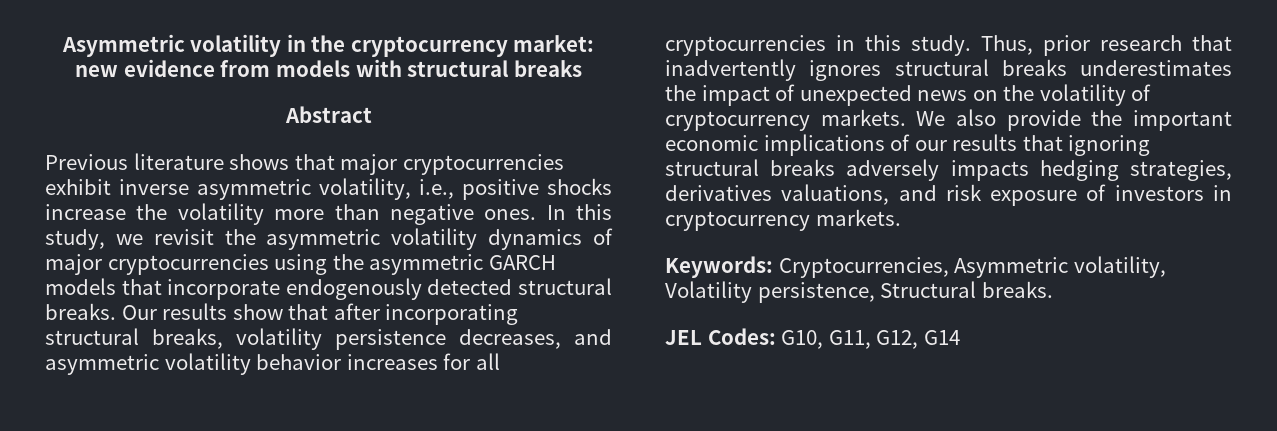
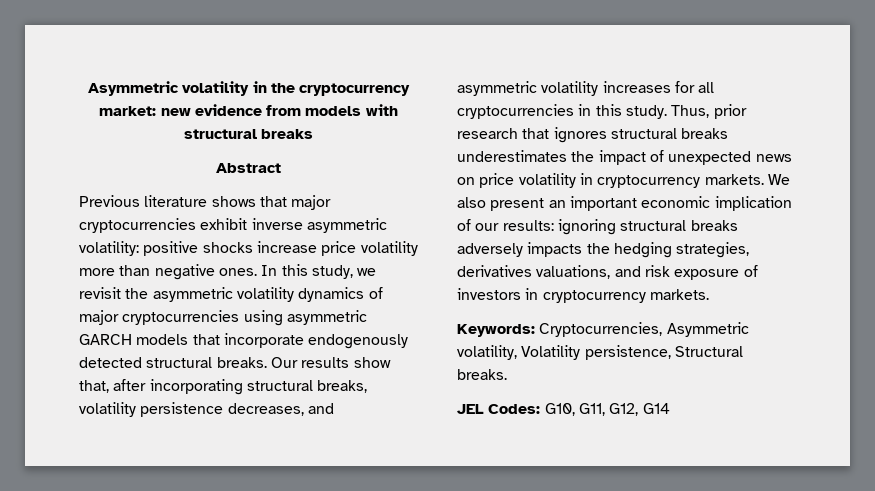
- Previous literature shows that major cryptocurrencies exhibit inverse asymmetric volatility, i.e., positive shocks increase the volatility more than negative ones.
+ Previous literature shows that major cryptocurrencies exhibit inverse asymmetric volatility: positive shocks increase price volatility more than negative ones.
- In this study, we revisit the asymmetric volatility dynamics of major cryptocurrencies using the asymmetric GARCH models that incorporate endogenously detected structural breaks.
+ In this study, we revisit the asymmetric volatility dynamics of major cryptocurrencies using asymmetric GARCH models that incorporate endogenously detected structural breaks.
- Our results show that after incorporating structural breaks, volatility persistence decreases, and asymmetric volatility behavior increases for all cryptocurrencies in this study.
+ Our results show that, after incorporating structural breaks, volatility persistence decreases, and asymmetric volatility increases for all cryptocurrencies in this study.
- Thus, prior research that inadvertently ignores structural breaks underestimates the impact of unexpected news on the volatility of cryptocurrency markets.
+ Thus, prior research that ignores structural breaks underestimates the impact of unexpected news on price volatility in cryptocurrency markets.
- We also provide the important economic implications of our results that ignoring structural breaks adversely impacts hedging strategies, derivatives valuations, and risk exposure of investors in cryptocurrency markets.
+ We also present an important economic implication of our results: ignoring structural breaks adversely impacts the hedging strategies, derivatives valuations, and risk exposure of investors in cryptocurrency markets.

